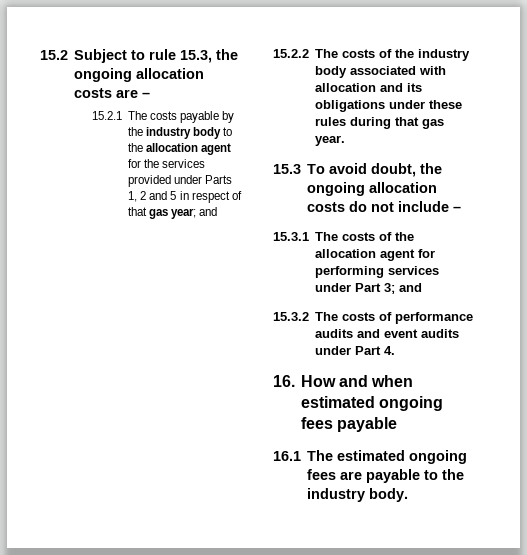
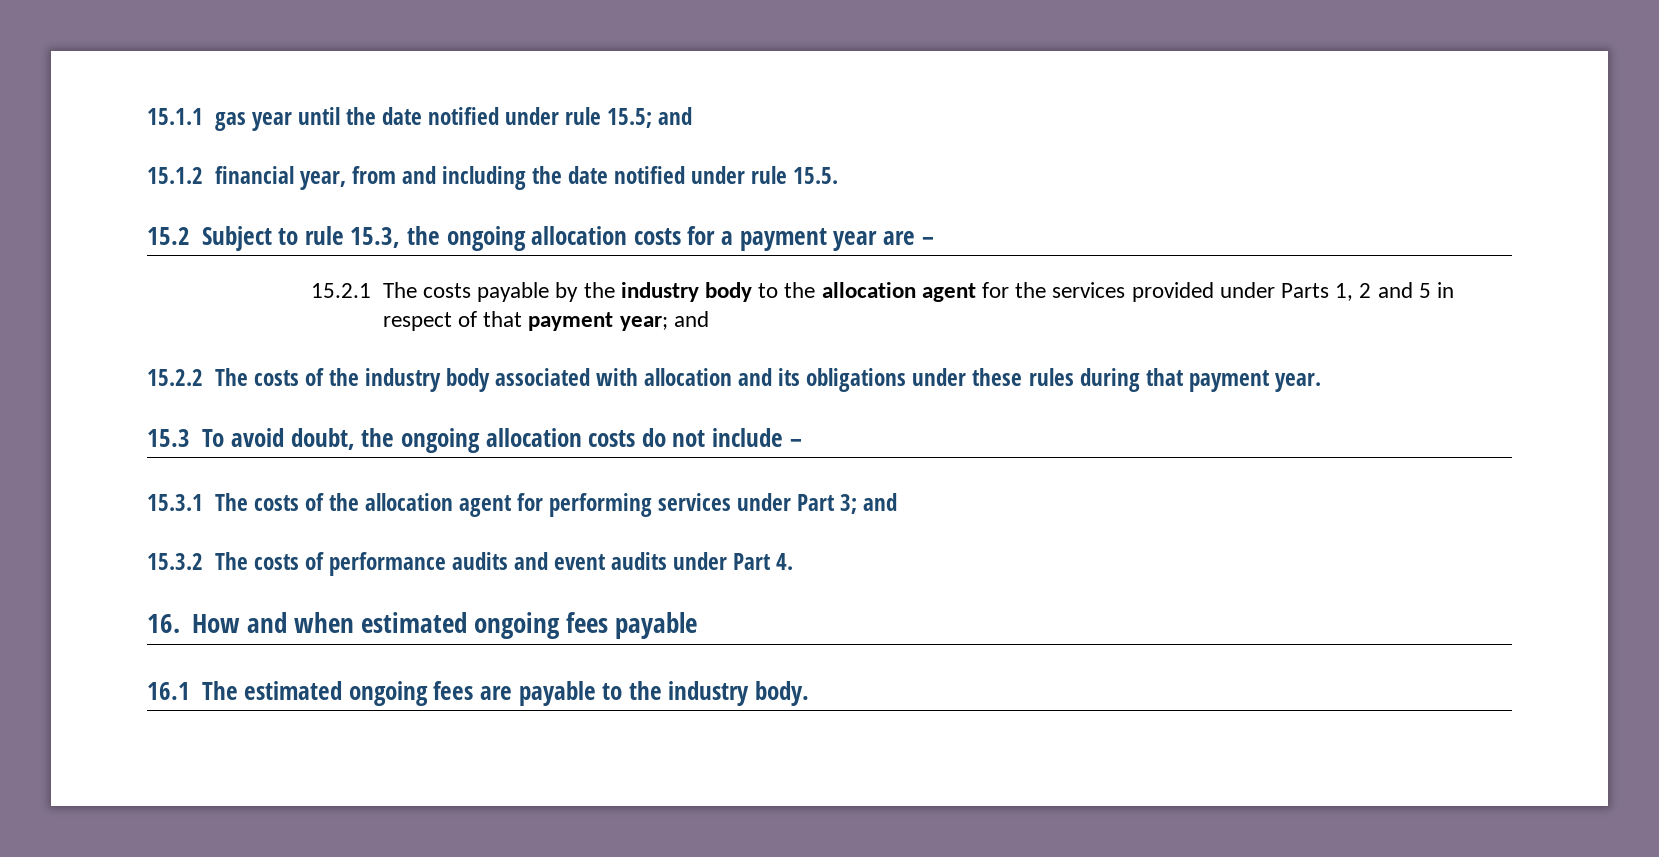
+ 15.1.1 gas year until the date notified under rule 15.5; and
+ 15.1.2 financial year, from and including the date notified under rule 15.5.
- 15.2 Subject to rule 15.3, the ongoing allocation costs are –
+ 15.2 Subject to rule 15.3, the ongoing allocation costs for a payment year are –
- 15.2.1 The costs payable by the industry body to the allocation agent for the services provided under Parts 1, 2 and 5 in respect of that gas year; and
+ 15.2.1 The costs payable by the industry body to the allocation agent for the services provided under Parts 1, 2 and 5 in respect of that payment year; and
- 15.2.2 The costs of the industry body associated with allocation and its obligations under these rules during that gas year.
+ 15.2.2 The costs of the industry body associated with allocation and its obligations under these rules during that payment year.

